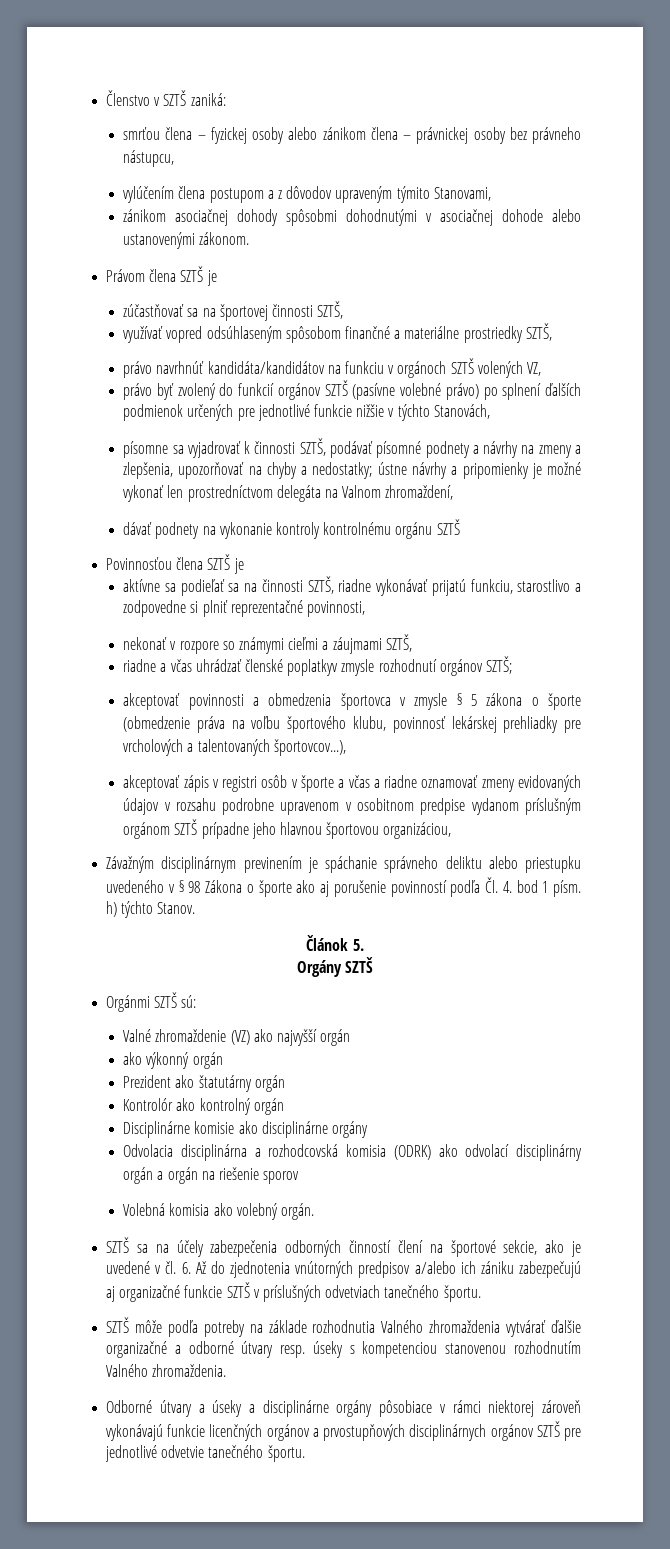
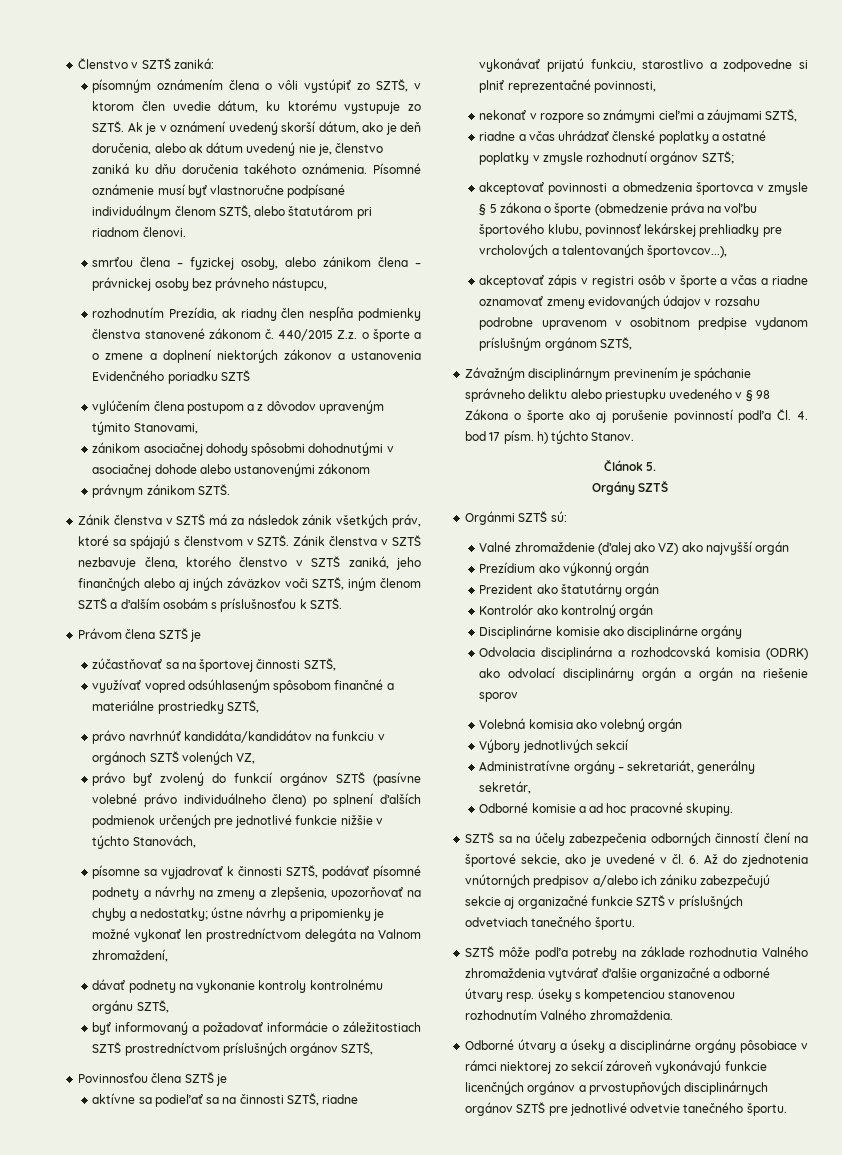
+ písomným oznámením člena o vôli vystúpiť zo SZTŠ, v ktorom člen uvedie dátum, ku ktorému vystupuje zo SZTŠ. Ak je v oznámení uvedený skorší dátum, ako je deň doručenia, alebo ak dátum uvedený nie je, členstvo zaniká ku dňu doručenia takéhoto oznámenia. Písomné oznámenie musí byť vlastnoručne podpísané individuálnym členom SZTŠ, alebo štatutárom pri riadnom členovi.
- smrťou člena – fyzickej osoby alebo zánikom člena – právnickej osoby bez právneho nástupcu,
+ smrťou člena – fyzickej osoby, alebo zánikom člena – právnickej osoby bez právneho nástupcu,
+ rozhodnutím Prezídia, ak riadny člen nespĺňa podmienky členstva stanovené zákonom č. 440/2015 Z.z. o športe a o zmene a doplnení niektorých zákonov a ustanovenia Evidenčného poriadku SZTŠ
- zánikom asociačnej dohody spôsobmi dohodnutými v asociačnej dohode alebo ustanovenými zákonom.
+ zánikom asociačnej dohody spôsobmi dohodnutými v asociačnej dohode alebo ustanovenými zákonom
+ právnym zánikom SZTŠ.
+ Zánik členstva v SZTŠ má za následok zánik všetkých práv, ktoré sa spájajú s členstvom v SZTŠ. Zánik členstva v SZTŠ nezbavuje člena, ktorého členstvo v SZTŠ zaniká, jeho finančných alebo aj iných záväzkov voči SZTŠ, iným členom SZTŠ a ďalším osobám s príslušnosťou k SZTŠ.
- právo byť zvolený do funkcií orgánov SZTŠ (pasívne volebné právo) po splnení ďalších podmienok určených pre jednotlivé funkcie nižšie v týchto Stanovách,
+ právo byť zvolený do funkcií orgánov SZTŠ (pasívne volebné právo individuálneho člena) po splnení ďalších podmienok určených pre jednotlivé funkcie nižšie v týchto Stanovách,
- dávať podnety na vykonanie kontroly kontrolnému orgánu SZTŠ
+ dávať podnety na vykonanie kontroly kontrolnému orgánu SZTŠ,
+ byť informovaný a požadovať informácie o záležitostiach SZTŠ prostredníctvom príslušných orgánov SZTŠ,
- riadne a včas uhrádzať členské poplatkyv zmysle rozhodnutí orgánov SZTŠ;
+ riadne a včas uhrádzať členské poplatky a ostatné poplatky v zmysle rozhodnutí orgánov SZTŠ;
- akceptovať zápis v registri osôb v športe a včas a riadne oznamovať zmeny evidovaných údajov v rozsahu podrobne upravenom v osobitnom predpise vydanom príslušným orgánom SZTŠ prípadne jeho hlavnou športovou organizáciou,
+ akceptovať zápis v registri osôb v športe a včas a riadne oznamovať zmeny evidovaných údajov v rozsahu podrobne upravenom v osobitnom predpise vydanom príslušným orgánom SZTŠ,
- Závažným disciplinárnym previnením je spáchanie správneho deliktu alebo priestupku uvedeného v § 98 Zákona o športe ako aj porušenie povinností podľa Čl. 4. bod 1 písm. h) týchto Stanov.
+ Závažným disciplinárnym previnením je spáchanie správneho deliktu alebo priestupku uvedeného v § 98 Zákona o športe ako aj porušenie povinností podľa Čl. 4. bod 17 písm. h) týchto Stanov.
- Valné zhromaždenie (VZ) ako najvyšší orgán
+ Valné zhromaždenie (ďalej ako VZ) ako najvyšší orgán
- ako výkonný orgán
+ Prezídium ako výkonný orgán
- Volebná komisia ako volebný orgán.
+ Volebná komisia ako volebný orgán
+ Výbory jednotlivých sekcií
+ Administratívne orgány – sekretariát, generálny sekretár,
+ Odborné komisie a ad hoc pracovné skupiny.
- SZTŠ sa na účely zabezpečenia odborných činností člení na športové sekcie, ako je uvedené v čl. 6. Až do zjednotenia vnútorných predpisov a/alebo ich zániku zabezpečujú aj organizačné funkcie SZTŠ v príslušných odvetviach tanečného športu.
+ SZTŠ sa na účely zabezpečenia odborných činností člení na športové sekcie, ako je uvedené v čl. 6. Až do zjednotenia vnútorných predpisov a/alebo ich zániku zabezpečujú sekcie aj organizačné funkcie SZTŠ v príslušných odvetviach tanečného športu.
- Odborné útvary a úseky a disciplinárne orgány pôsobiace v rámci niektorej zároveň vykonávajú funkcie licenčných orgánov a prvostupňových disciplinárnych orgánov SZTŠ pre jednotlivé odvetvie tanečného športu.
+ Odborné útvary a úseky a disciplinárne orgány pôsobiace v rámci niektorej zo sekcií zároveň vykonávajú funkcie licenčných orgánov a prvostupňových disciplinárnych orgánov SZTŠ pre jednotlivé odvetvie tanečného športu.

